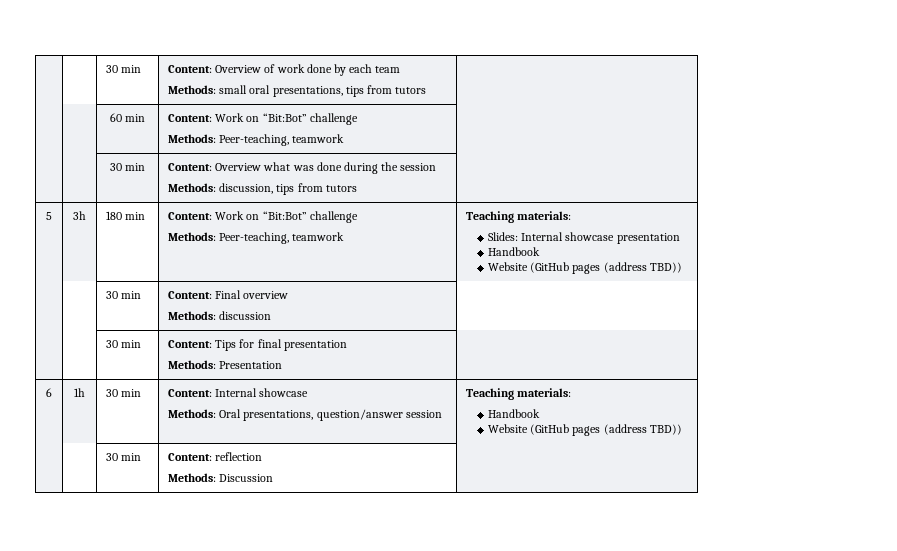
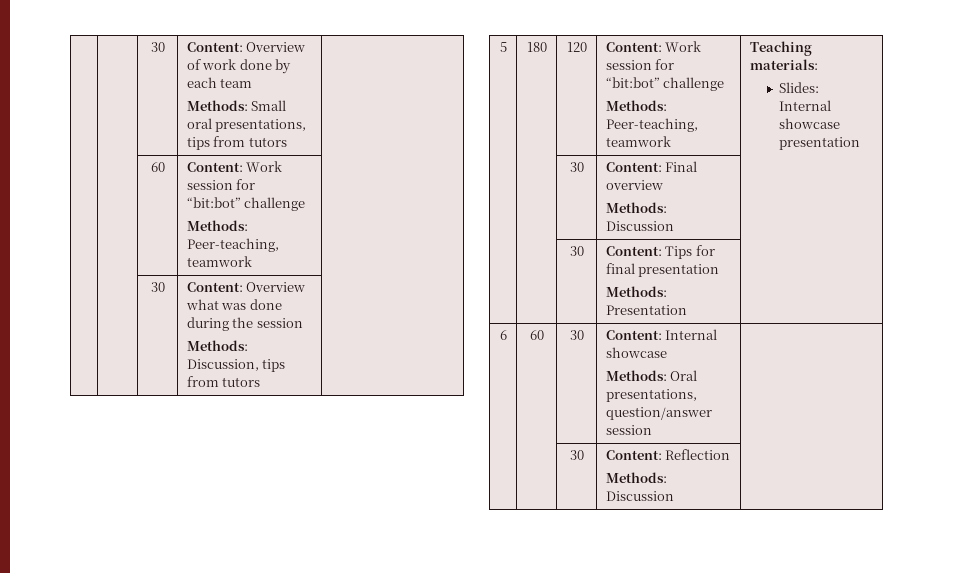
- | | 30 min | Content: Overview of work done by each team
- Methods: small oral presentations, tips from tutors |
+ | | 30 | Content: Overview of work done by each team
+ Methods: Small oral presentations, tips from tutors |
- | | 60 min | Content: Work on “Bit:Bot” challenge
+ | | 60 | Content: Work session for “bit:bot” challenge
- | | 30 min | Content: Overview what was done during the session
- Methods: discussion, tips from tutors |
+ | | 30 | Content: Overview what was done during the session
+ Methods: Discussion, tips from tutors |
- 5 | 3h | 180 min | Content: Work on “Bit:Bot” challenge
+ 5 | 180 | 120 | Content: Work session for “bit:bot” challenge
  Methods: Peer-teaching, teamwork | Teaching materials:
  Slides: Internal showcase presentation
- Handbook
- Website (GitHub pages (address TBD))
- | | 30 min | Content: Final overview
- Methods: discussion |
- | | 30 min | Content: Tips for final presentation
+ | | 30 | Content: Final overview
+ Methods: Discussion |
+ | | 30 | Content: Tips for final presentation
- 6 | 1h | 30 min | Content: Internal showcase
- Methods: Oral presentations, question/answer session | Teaching materials:
- Handbook
- Website (GitHub pages (address TBD))
- | | 30 min | Content: reflection
+ 6 | 60 | 30 | Content: Internal showcase
+ Methods: Oral presentations, question/answer session |
+ | | 30 | Content: Reflection

